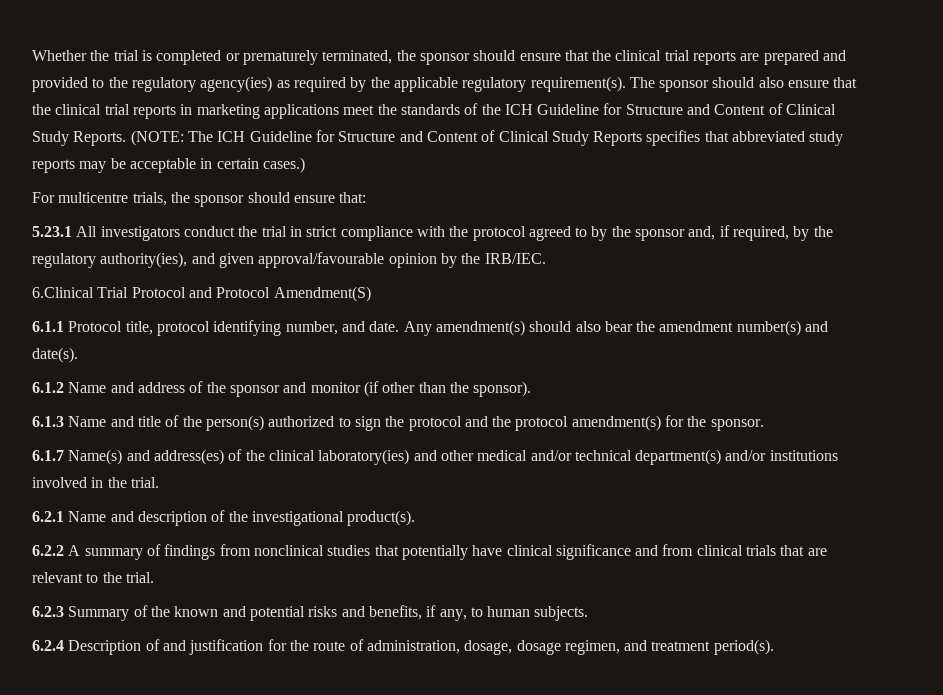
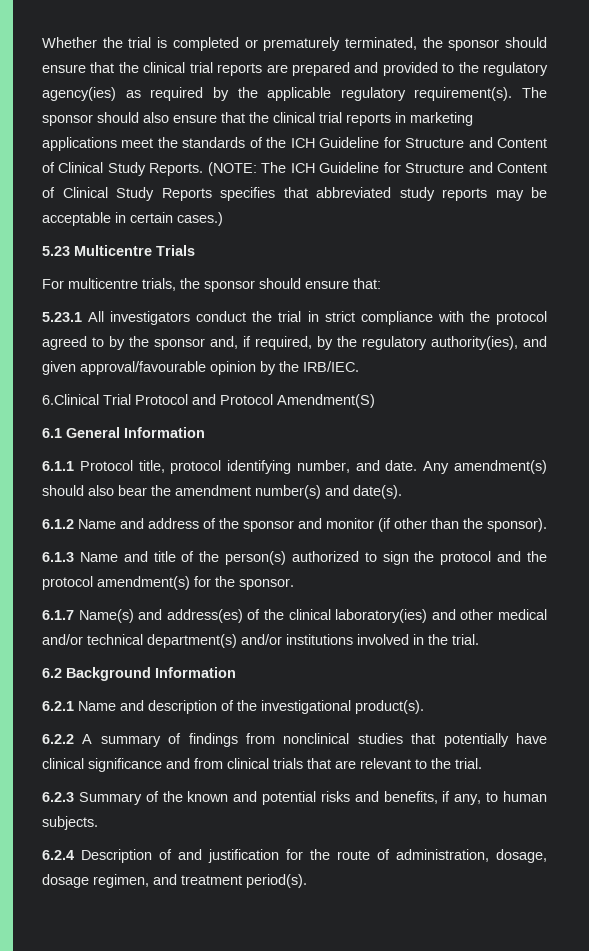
+ 5.23 Multicentre Trials
+ 6.1 General Information
+ 6.2 Background Information

